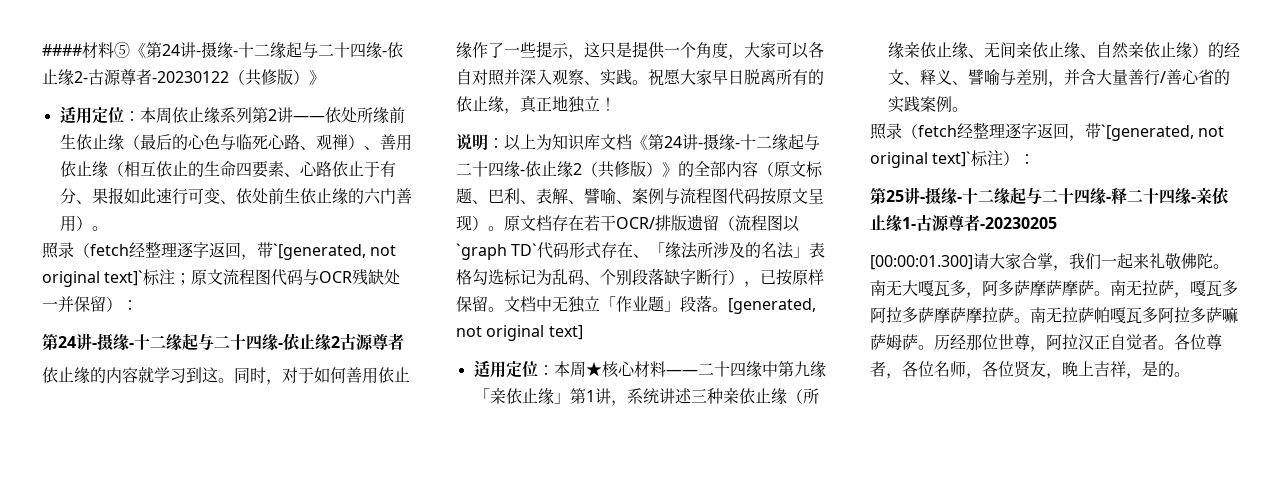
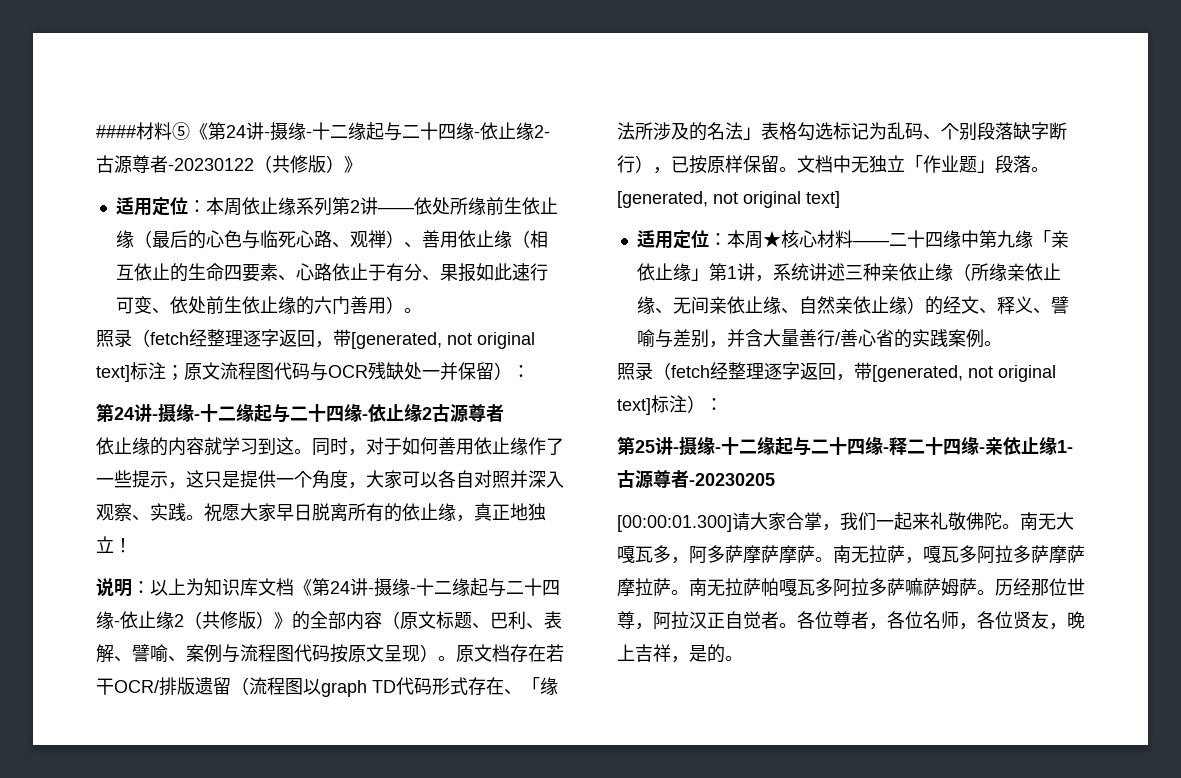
- 照录（fetch经整理逐字返回，带`[generated, not original text]`标注；原文流程图代码与OCR残缺处一并保留）：
+ 照录（fetch经整理逐字返回，带[generated, not original text]标注；原文流程图代码与OCR残缺处一并保留）：
- 原文档存在若干OCR/排版遗留（流程图以`graph TD`代码形式存在、「缘法所涉及的名法」表格勾选标记为乱码、个别段落缺字断行），已按原样保留。
+ 原文档存在若干OCR/排版遗留（流程图以graph TD代码形式存在、「缘法所涉及的名法」表格勾选标记为乱码、个别段落缺字断行），已按原样保留。
- 照录（fetch经整理逐字返回，带`[generated, not original text]`标注）：
+ 照录（fetch经整理逐字返回，带[generated, not original text]标注）：

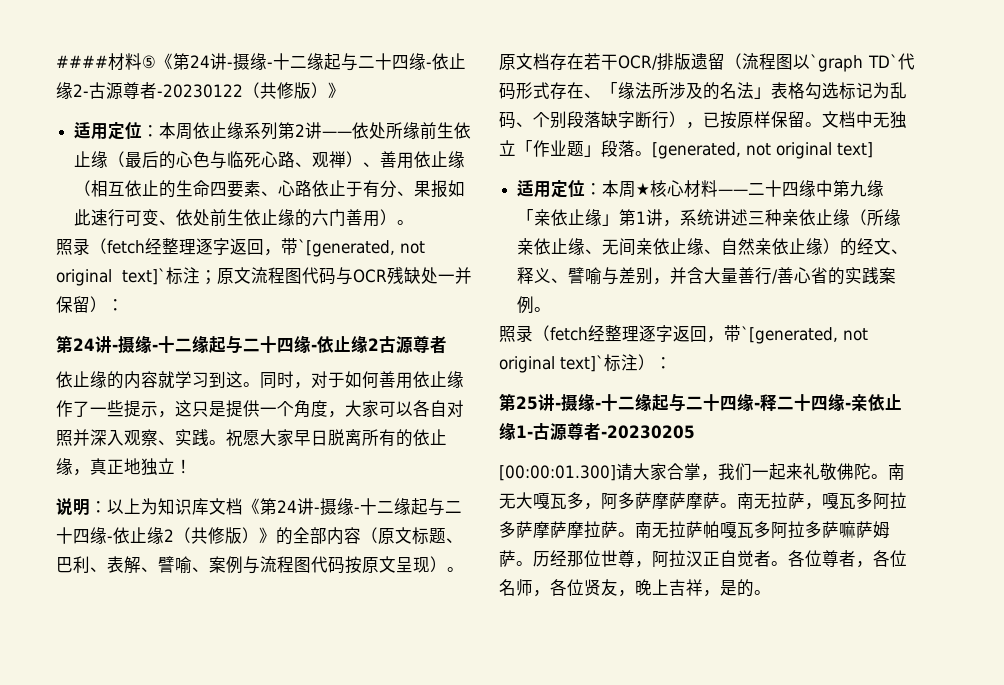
- 照录（fetch经整理逐字返回，带[generated, not original text]标注；原文流程图代码与OCR残缺处一并保留）：
+ 照录（fetch经整理逐字返回，带`[generated, not original text]`标注；原文流程图代码与OCR残缺处一并保留）：
- 原文档存在若干OCR/排版遗留（流程图以graph TD代码形式存在、「缘法所涉及的名法」表格勾选标记为乱码、个别段落缺字断行），已按原样保留。
+ 原文档存在若干OCR/排版遗留（流程图以`graph TD`代码形式存在、「缘法所涉及的名法」表格勾选标记为乱码、个别段落缺字断行），已按原样保留。
- 照录（fetch经整理逐字返回，带[generated, not original text]标注）：
+ 照录（fetch经整理逐字返回，带`[generated, not original text]`标注）：

